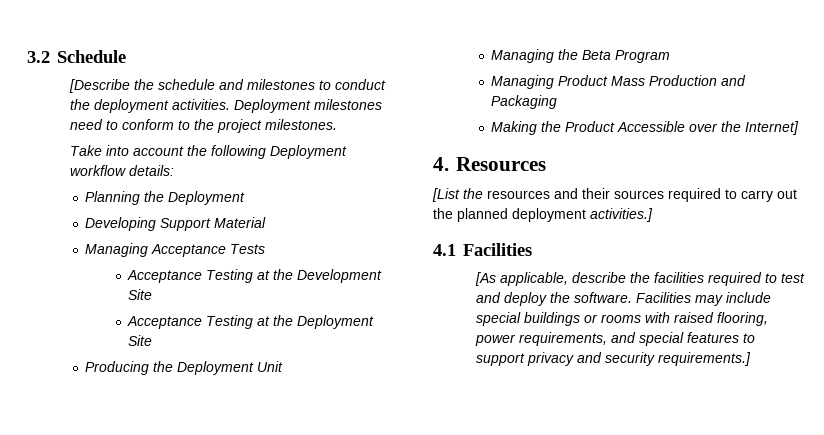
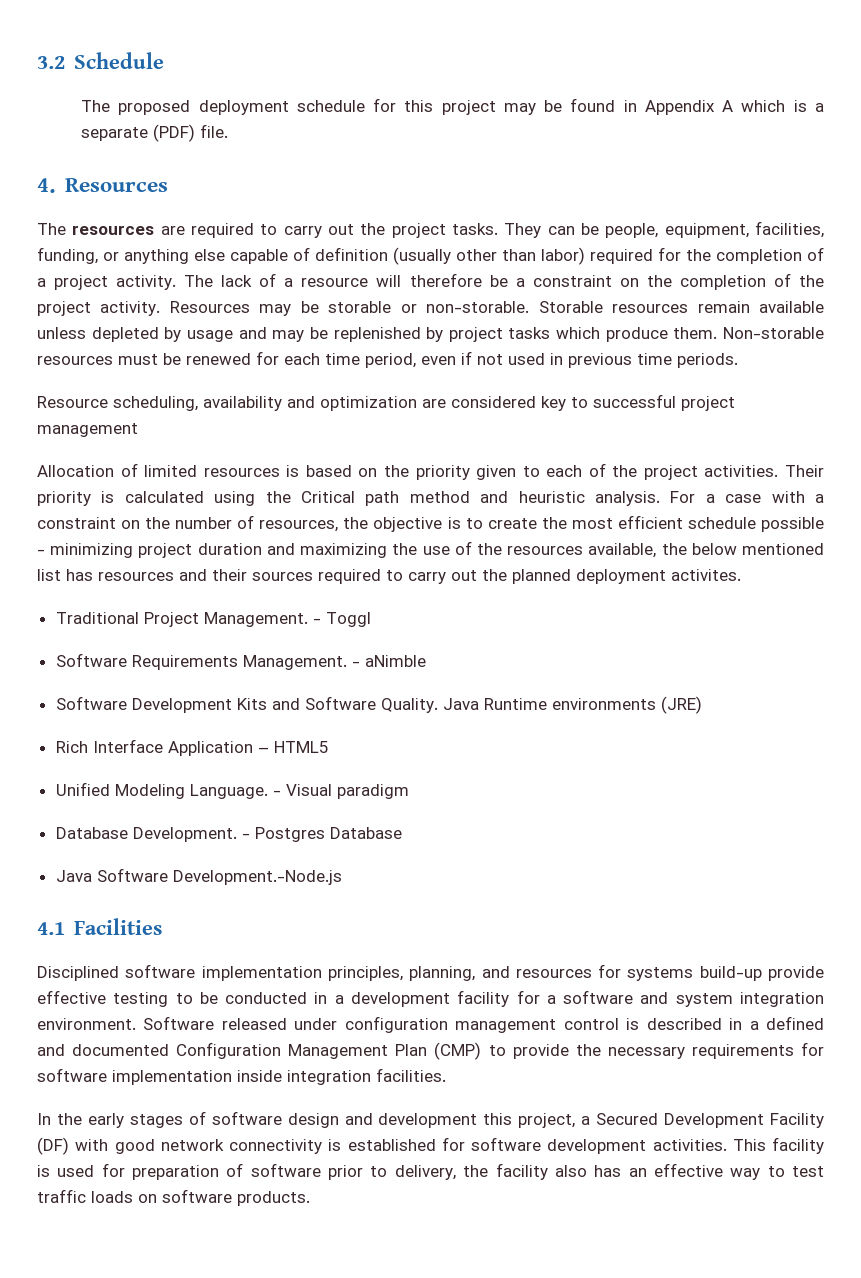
- [Describe the schedule and milestones to conduct the deployment activities. Deployment milestones need to conform to the project milestones.
- Take into account the following Deployment workflow details:
- Planning the Deployment
- Developing Support Material
- Managing Acceptance Tests
- Acceptance Testing at the Development Site
- Acceptance Testing at the Deployment Site
- Producing the Deployment Unit
- Managing the Beta Program
- Managing Product Mass Production and Packaging
- Making the Product Accessible over the Internet]
+ The proposed deployment schedule for this project may be found in Appendix A which is a separate (PDF) file.
  4. Resources
- [List the resources and their sources required to carry out the planned deployment activities.]
+ The resources are required to carry out the project tasks. They can be people, equipment, facilities, funding, or anything else capable of definition (usually other than labor) required for the completion of a project activity. The lack of a resource will therefore be a constraint on the completion of the project activity. Resources may be storable or non-storable. Storable resources remain available unless depleted by usage and may be replenished by project tasks which produce them. Non-storable resources must be renewed for each time period, even if not used in previous time periods.
+ Resource scheduling, availability and optimization are considered key to successful project management
+ Allocation of limited resources is based on the priority given to each of the project activities. Their priority is calculated using the Critical path method and heuristic analysis. For a case with a constraint on the number of resources, the objective is to create the most efficient schedule possible - minimizing project duration and maximizing the use of the resources available, the below mentioned list has resources and their sources required to carry out the planned deployment activites.
+ Traditional Project Management. - Toggl
+ Software Requirements Management. - aNimble
+ Software Development Kits and Software Quality. Java Runtime environments (JRE)
+ Rich Interface Application – HTML5
+ Unified Modeling Language. - Visual paradigm
+ Database Development. - Postgres Database
+ Java Software Development.-Node.js
  4.1 Facilities
- [As applicable, describe the facilities required to test and deploy the software. Facilities may include special buildings or rooms with raised flooring, power requirements, and special features to support privacy and security requirements.]
+ Disciplined software implementation principles, planning, and resources for systems build-up provide effective testing to be conducted in a development facility for a software and system integration environment. Software released under configuration management control is described in a defined and documented Configuration Management Plan (CMP) to provide the necessary requirements for software implementation inside integration facilities.
+ In the early stages of software design and development this project, a Secured Development Facility (DF) with good network connectivity is established for software development activities. This facility is used for preparation of software prior to delivery, the facility also has an effective way to test traffic loads on software products.

